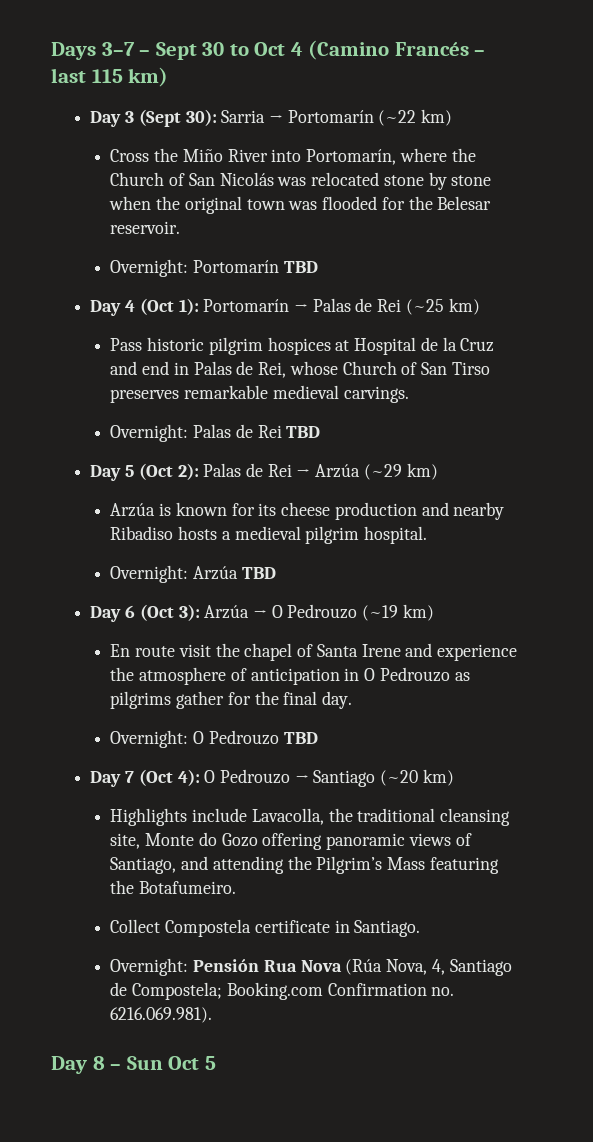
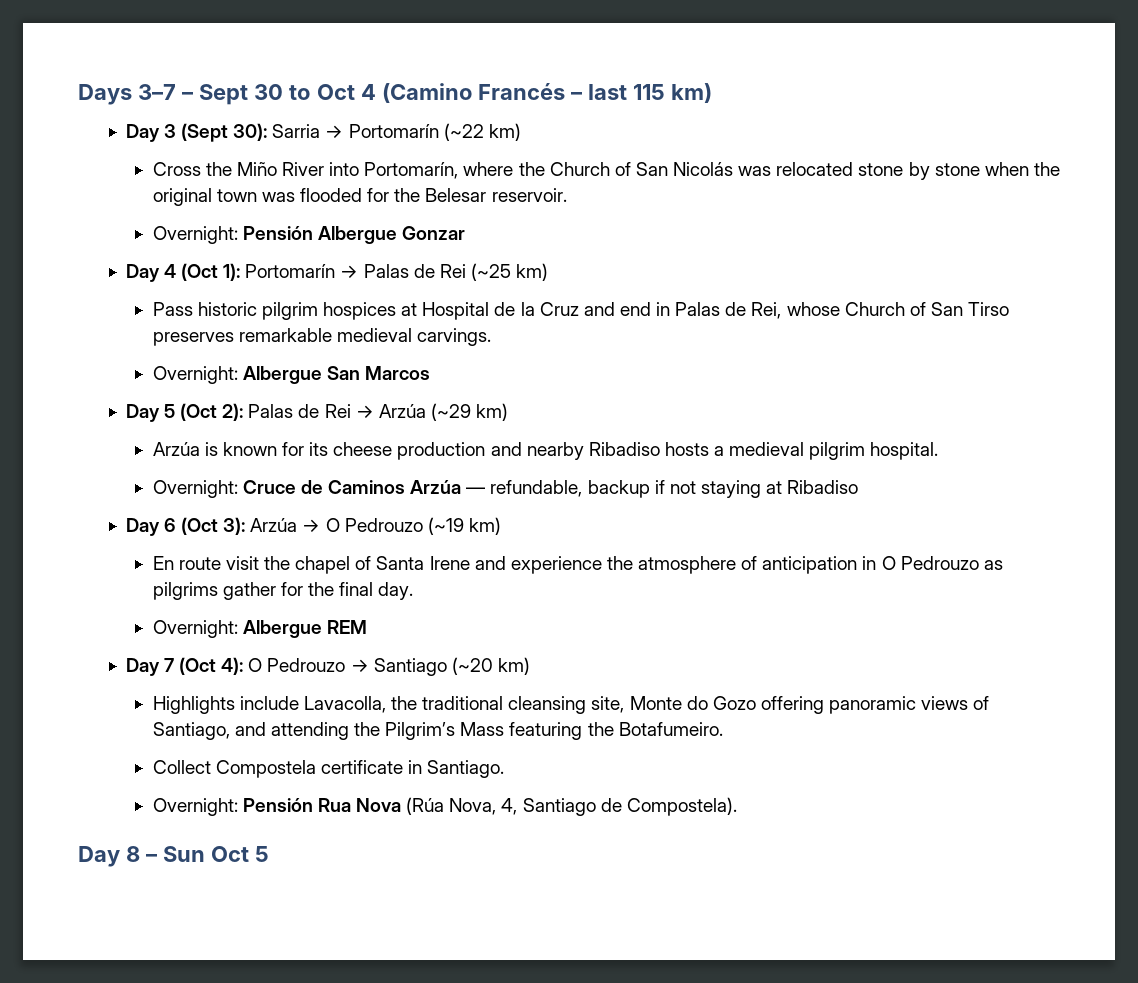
- Overnight: Portomarín TBD
+ Overnight: Pensión Albergue Gonzar
- Overnight: Palas de Rei TBD
+ Overnight: Albergue San Marcos
- Overnight: Arzúa TBD
+ Overnight: Cruce de Caminos Arzúa — refundable, backup if not staying at Ribadiso
- Overnight: O Pedrouzo TBD
+ Overnight: Albergue REM
- Overnight: Pensión Rua Nova (Rúa Nova, 4, Santiago de Compostela; Booking.com Confirmation no. 6216.069.981).
+ Overnight: Pensión Rua Nova (Rúa Nova, 4, Santiago de Compostela).

